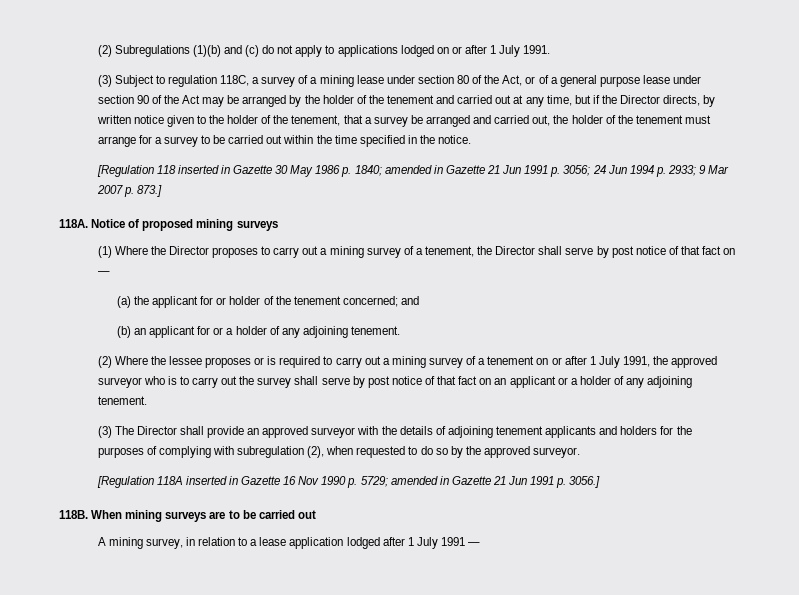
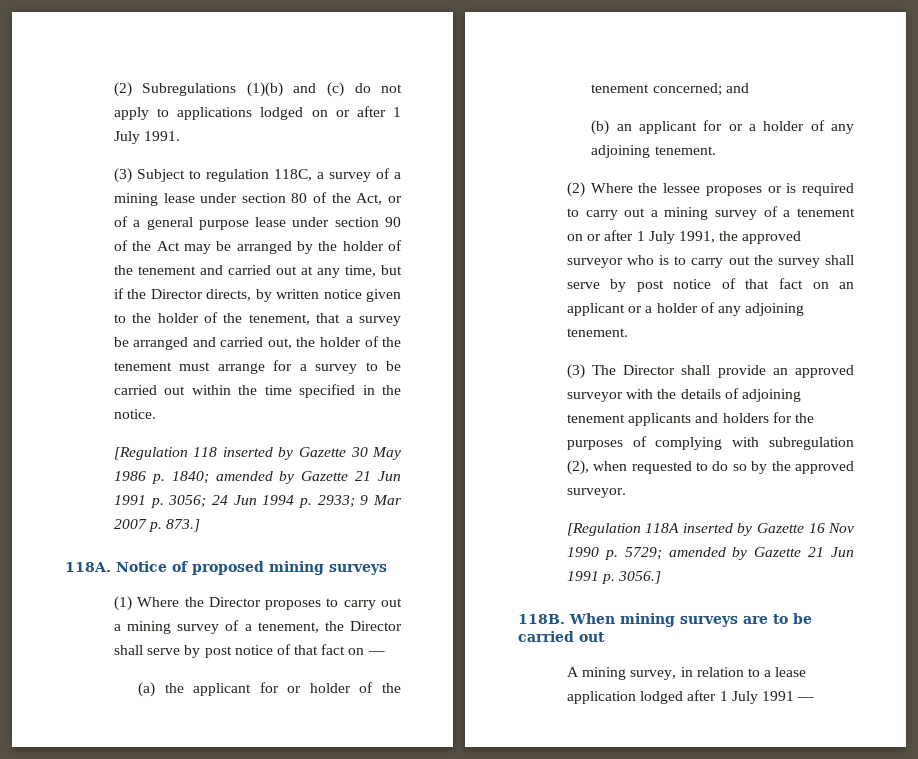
- [Regulation 118 inserted in Gazette 30 May 1986 p. 1840; amended in Gazette 21 Jun 1991 p. 3056; 24 Jun 1994 p. 2933; 9 Mar 2007 p. 873.]
+ [Regulation 118 inserted by Gazette 30 May 1986 p. 1840; amended by Gazette 21 Jun 1991 p. 3056; 24 Jun 1994 p. 2933; 9 Mar 2007 p. 873.]
- [Regulation 118A inserted in Gazette 16 Nov 1990 p. 5729; amended in Gazette 21 Jun 1991 p. 3056.]
+ [Regulation 118A inserted by Gazette 16 Nov 1990 p. 5729; amended by Gazette 21 Jun 1991 p. 3056.]

